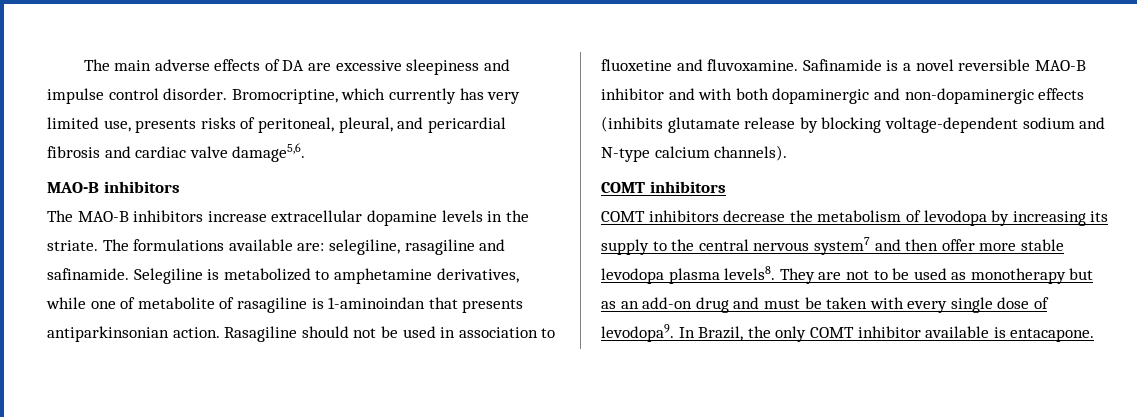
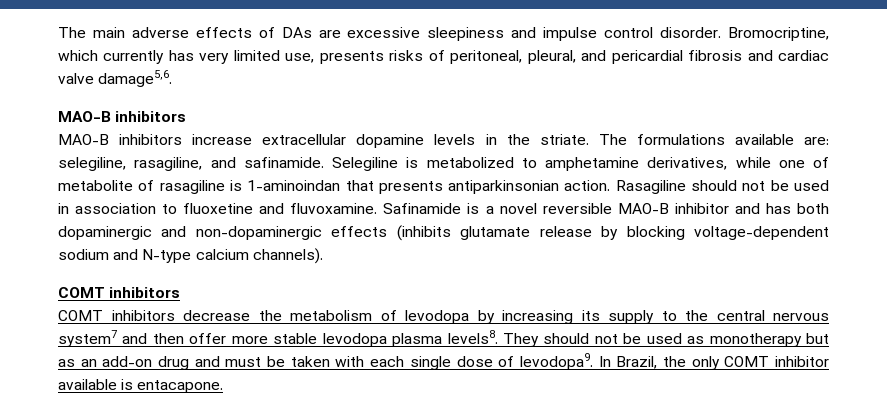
- The main adverse effects of DA are excessive sleepiness and impulse control disorder.
+ The main adverse effects of DAs are excessive sleepiness and impulse control disorder.
- The MAO-B inhibitors increase extracellular dopamine levels in the striate.
+ MAO-B inhibitors increase extracellular dopamine levels in the striate.
- The formulations available are: selegiline, rasagiline and safinamide.
+ The formulations available are: selegiline, rasagiline, and safinamide.
- Safinamide is a novel reversible MAO-B inhibitor and with both dopaminergic and non-dopaminergic effects (inhibits glutamate release by blocking voltage-dependent sodium and N-type calcium channels).
+ Safinamide is a novel reversible MAO-B inhibitor and has both dopaminergic and non-dopaminergic effects (inhibits glutamate release by blocking voltage-dependent sodium and N-type calcium channels).
- They are not to be used as monotherapy but as an add-on drug and must be taken with every single dose of levodopa9.
+ They should not be used as monotherapy but as an add-on drug and must be taken with each single dose of levodopa9.

